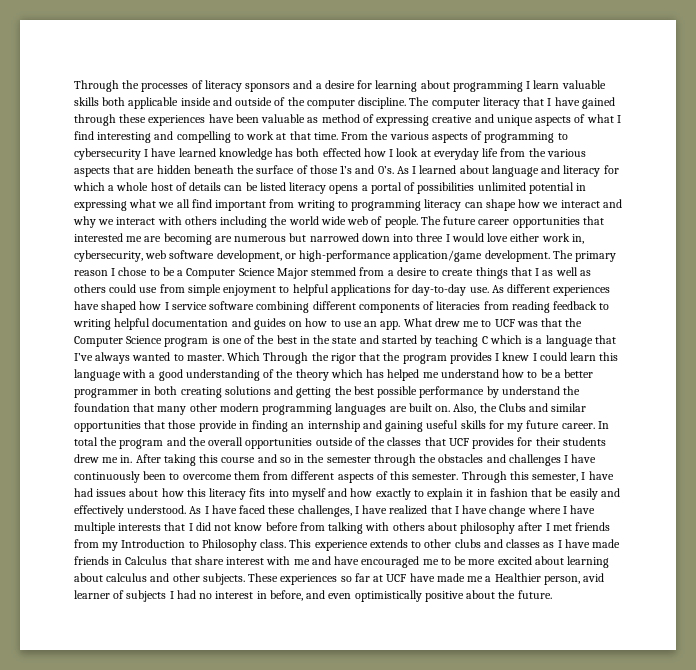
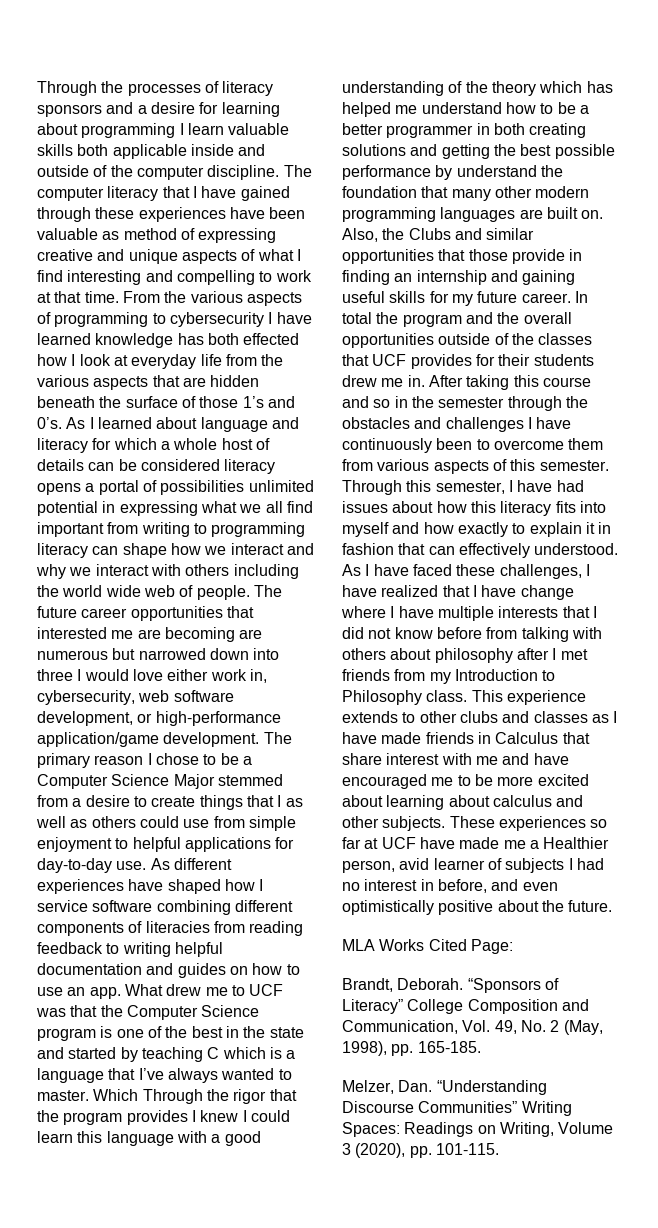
- As I learned about language and literacy for which a whole host of details can be listed literacy opens a portal of possibilities unlimited potential in expressing what we all find important from writing to programming literacy can shape how we interact and why we interact with others including the world wide web of people.
+ As I learned about language and literacy for which a whole host of details can be considered literacy opens a portal of possibilities unlimited potential in expressing what we all find important from writing to programming literacy can shape how we interact and why we interact with others including the world wide web of people.
- After taking this course and so in the semester through the obstacles and challenges I have continuously been to overcome them from different aspects of this semester.
+ After taking this course and so in the semester through the obstacles and challenges I have continuously been to overcome them from various aspects of this semester.
- Through this semester, I have had issues about how this literacy fits into myself and how exactly to explain it in fashion that be easily and effectively understood.
+ Through this semester, I have had issues about how this literacy fits into myself and how exactly to explain it in fashion that can effectively understood.
+ MLA Works Cited Page:
+ Brandt, Deborah. “Sponsors of Literacy” College Composition and Communication, Vol. 49, No. 2 (May, 1998), pp. 165-185.
+ Melzer, Dan. “Understanding Discourse Communities” Writing Spaces: Readings on Writing, Volume 3 (2020), pp. 101-115.

